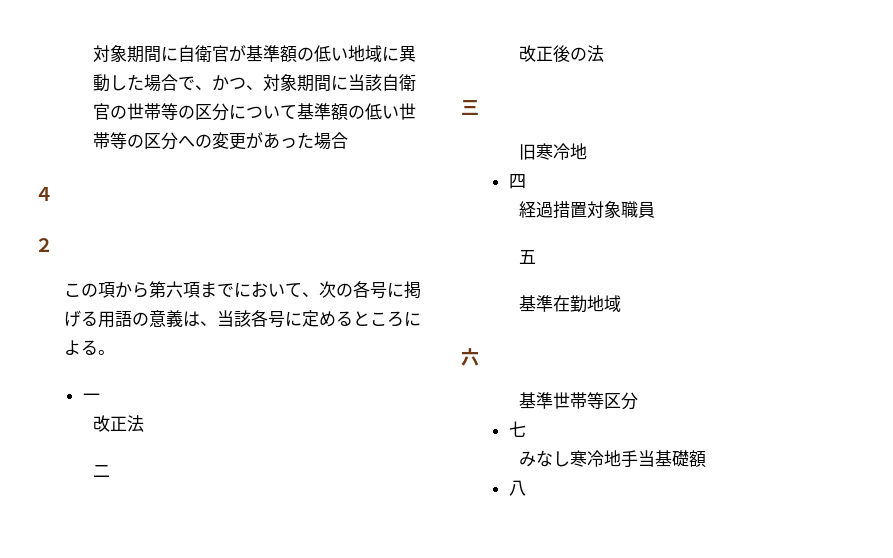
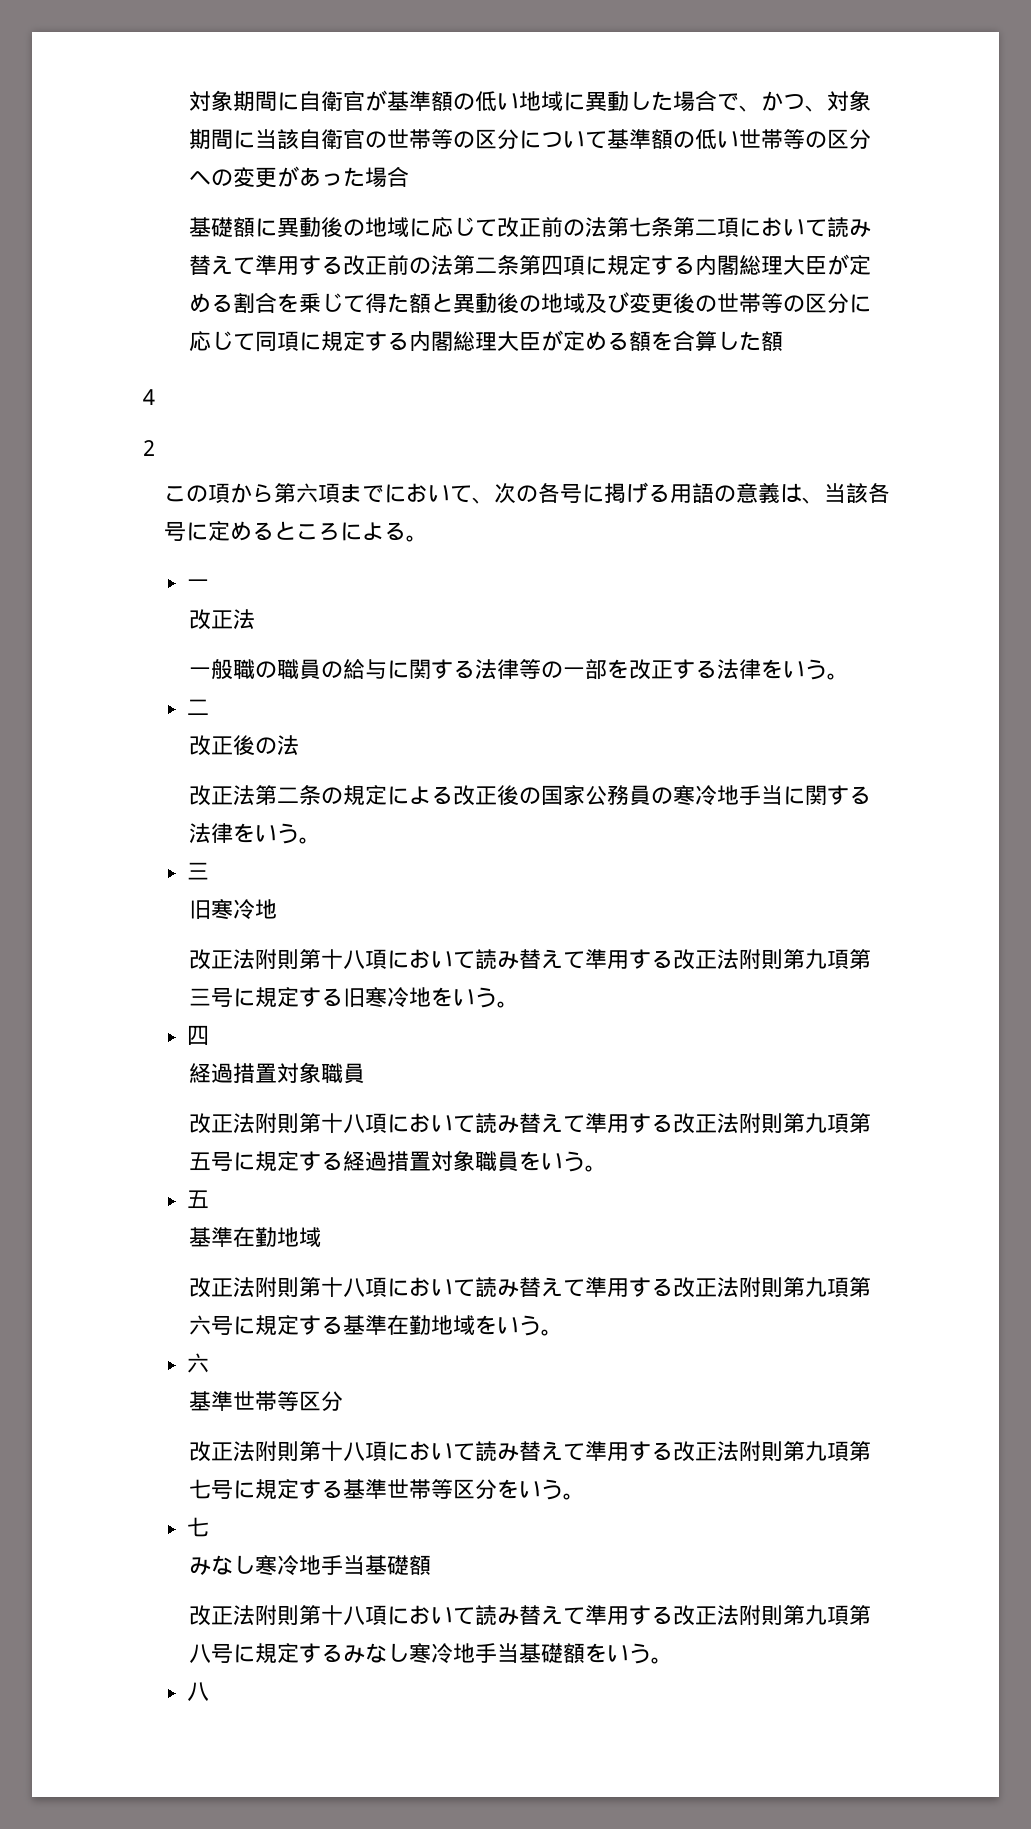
+ 基礎額に異動後の地域に応じて改正前の法第七条第二項において読み替えて準用する改正前の法第二条第四項に規定する内閣総理大臣が定める割合を乗じて得た額と異動後の地域及び変更後の世帯等の区分に応じて同項に規定する内閣総理大臣が定める額を合算した額
+ 一般職の職員の給与に関する法律等の一部を改正する法律をいう。
  二
  改正後の法
+ 改正法第二条の規定による改正後の国家公務員の寒冷地手当に関する法律をいう。
  三
  旧寒冷地
+ 改正法附則第十八項において読み替えて準用する改正法附則第九項第三号に規定する旧寒冷地をいう。
+ 改正法附則第十八項において読み替えて準用する改正法附則第九項第五号に規定する経過措置対象職員をいう。
  五
  基準在勤地域
+ 改正法附則第十八項において読み替えて準用する改正法附則第九項第六号に規定する基準在勤地域をいう。
  六
  基準世帯等区分
+ 改正法附則第十八項において読み替えて準用する改正法附則第九項第七号に規定する基準世帯等区分をいう。
+ 改正法附則第十八項において読み替えて準用する改正法附則第九項第八号に規定するみなし寒冷地手当基礎額をいう。

